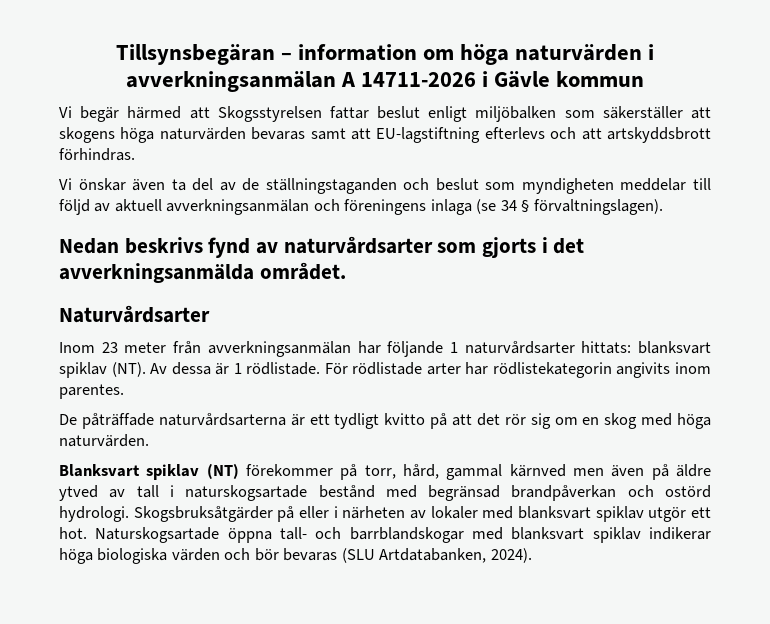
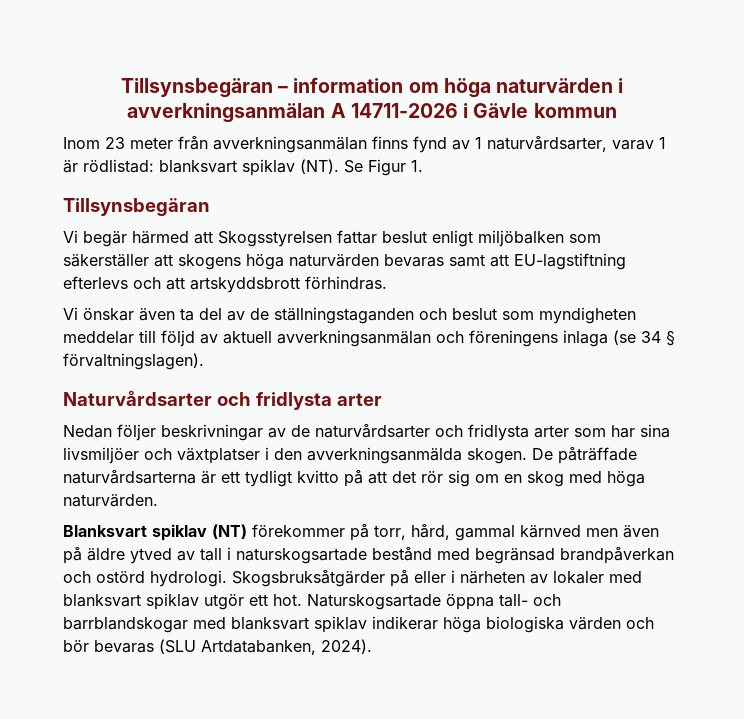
+ Inom 23 meter från avverkningsanmälan finns fynd av 1 naturvårdsarter, varav 1 är rödlistad: blanksvart spiklav (NT). Se Figur 1.
+ Tillsynsbegäran
- Nedan beskrivs fynd av naturvårdsarter som gjorts i det avverkningsanmälda området.
- Naturvårdsarter
- Inom 23 meter från avverkningsanmälan har följande 1 naturvårdsarter hittats: blanksvart spiklav (NT). Av dessa är 1 rödlistade. För rödlistade arter har rödlistekategorin angivits inom parentes.
- De påträffade naturvårdsarterna är ett tydligt kvitto på att det rör sig om en skog med höga naturvärden.
+ Naturvårdsarter och fridlysta arter
+ Nedan följer beskrivningar av de naturvårdsarter och fridlysta arter som har sina livsmiljöer och växtplatser i den avverkningsanmälda skogen. De påträffade naturvårdsarterna är ett tydligt kvitto på att det rör sig om en skog med höga naturvärden.

